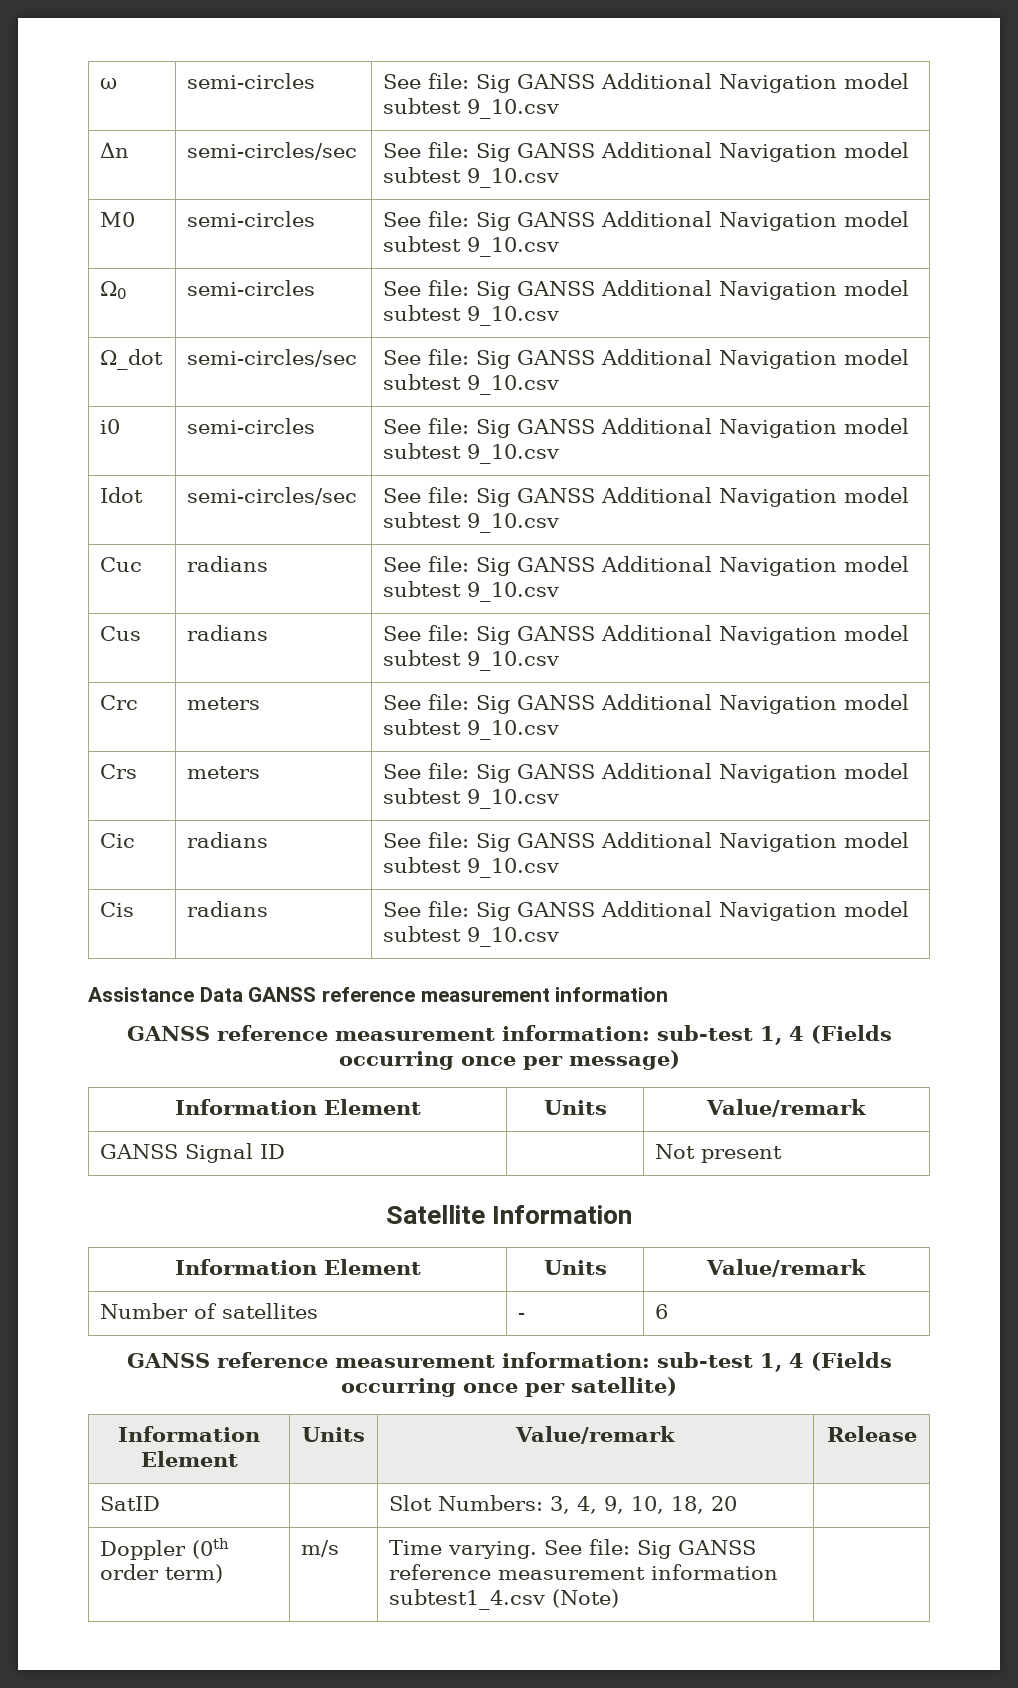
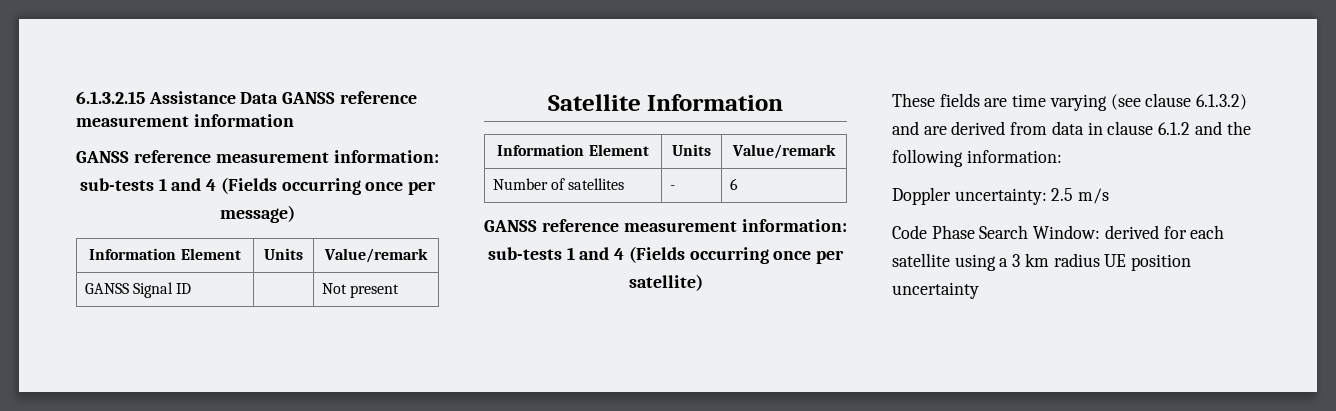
- ω | semi-circles | See file: Sig GANSS Additional Navigation model subtest 9_10.csv
- Δn | semi-circles/sec | See file: Sig GANSS Additional Navigation model subtest 9_10.csv
- M0 | semi-circles | See file: Sig GANSS Additional Navigation model subtest 9_10.csv
- Ω0 | semi-circles | See file: Sig GANSS Additional Navigation model subtest 9_10.csv
- Ω_dot | semi-circles/sec | See file: Sig GANSS Additional Navigation model subtest 9_10.csv
- i0 | semi-circles | See file: Sig GANSS Additional Navigation model subtest 9_10.csv
- Idot | semi-circles/sec | See file: Sig GANSS Additional Navigation model subtest 9_10.csv
- Cuc | radians | See file: Sig GANSS Additional Navigation model subtest 9_10.csv
- Cus | radians | See file: Sig GANSS Additional Navigation model subtest 9_10.csv
- Crc | meters | See file: Sig GANSS Additional Navigation model subtest 9_10.csv
- Crs | meters | See file: Sig GANSS Additional Navigation model subtest 9_10.csv
- Cic | radians | See file: Sig GANSS Additional Navigation model subtest 9_10.csv
- Cis | radians | See file: Sig GANSS Additional Navigation model subtest 9_10.csv
- Assistance Data GANSS reference measurement information
+ 6.1.3.2.15 Assistance Data GANSS reference measurement information
- GANSS reference measurement information: sub-test 1, 4 (Fields occurring once per message)
+ GANSS reference measurement information: sub-tests 1 and 4 (Fields occurring once per message)
- GANSS reference measurement information: sub-test 1, 4 (Fields occurring once per satellite)
+ GANSS reference measurement information: sub-tests 1 and 4 (Fields occurring once per satellite)
- Information Element | Units | Value/remark | Release
- SatID | | Slot Numbers: 3, 4, 9, 10, 18, 20 |
- Doppler (0th order term) | m/s | Time varying. See file: Sig GANSS reference measurement information subtest1_4.csv (Note) |
+ These fields are time varying (see clause 6.1.3.2) and are derived from data in clause 6.1.2 and the following information:
+ Doppler uncertainty: 2.5 m/s
+ Code Phase Search Window: derived for each satellite using a 3 km radius UE position uncertainty

